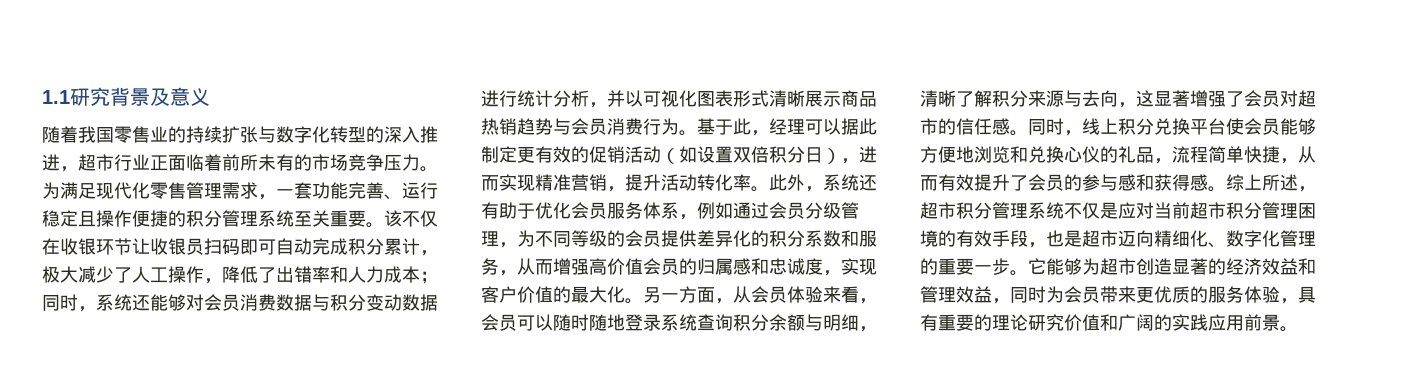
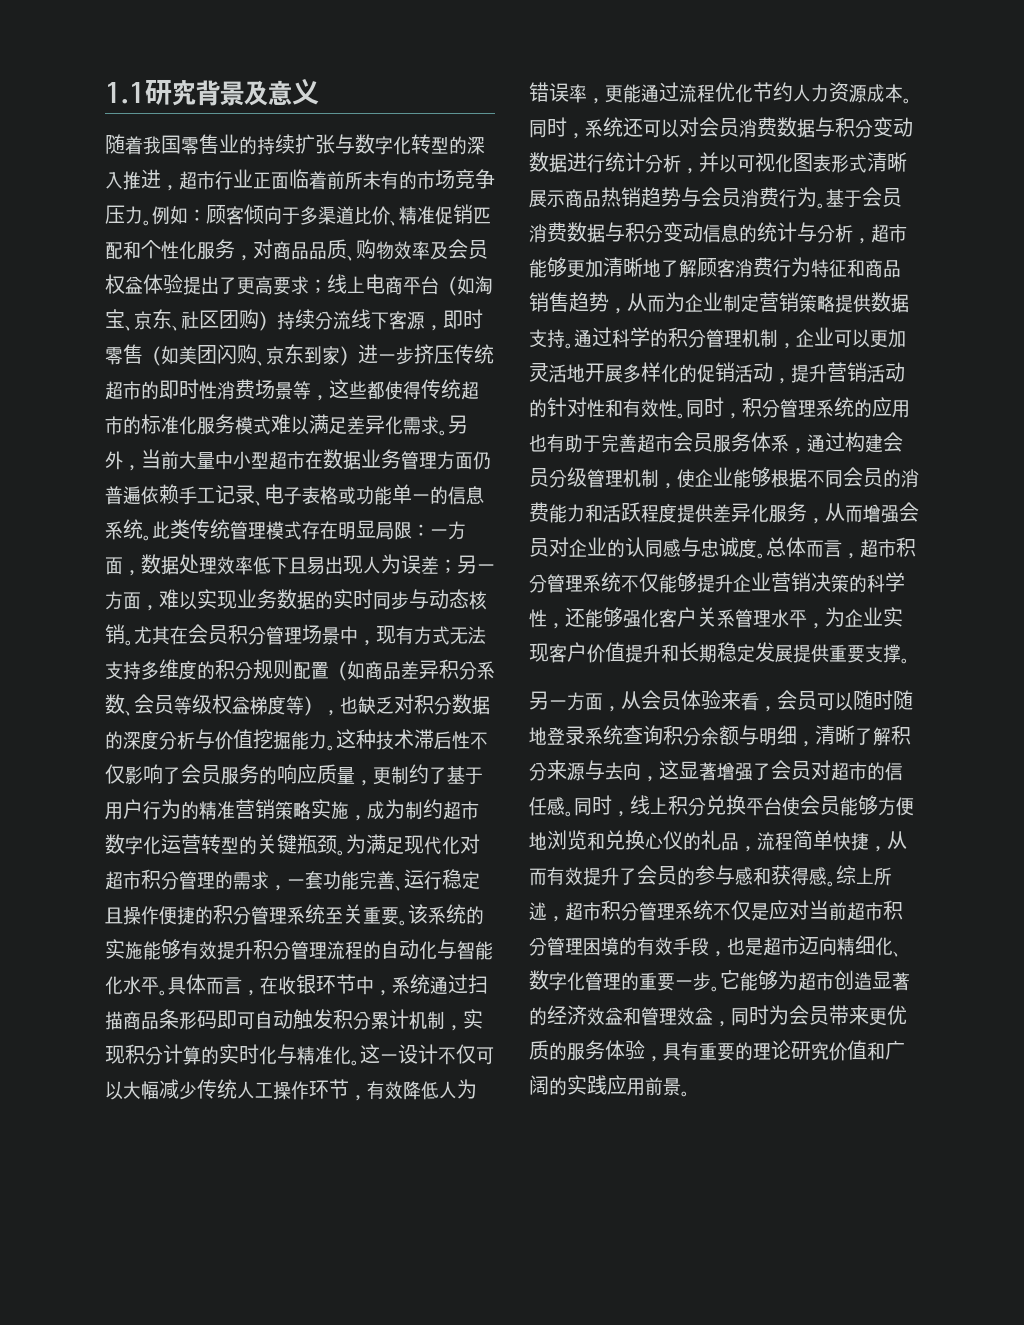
- 为满足现代化零售管理需求，一套功能完善、运行稳定且操作便捷的积分管理系统至关重要。
+ 例如：顾客倾向于多渠道比价、精准促销匹配和个性化服务，对商品品质、购物效率及会员权益体验提出了更高要求；线上电商平台（如淘宝、京东、社区团购）持续分流线下客源，即时零售（如美团闪购、京东到家）进一步挤压传统超市的即时性消费场景等，这些都使得传统超市的标准化服务模式难以满足差异化需求。另外，当前大量中小型超市在数据业务管理方面仍普遍依赖手工记录、电子表格或功能单一的信息系统。此类传统管理模式存在明显局限：一方面，数据处理效率低下且易出现人为误差；另一方面，难以实现业务数据的实时同步与动态核销。尤其在会员积分管理场景中，现有方式无法支持多维度的积分规则配置（如商品差异积分系数、会员等级权益梯度等），也缺乏对积分数据的深度分析与价值挖掘能力。这种技术滞后性不仅影响了会员服务的响应质量，更制约了基于用户行为的精准营销策略实施，成为制约超市数字化运营转型的关键瓶颈。为满足现代化对超市积分管理的需求，一套功能完善、运行稳定且操作便捷的积分管理系统至关重要。
- 该不仅在收银环节让收银员扫码即可自动完成积分累计，极大减少了人工操作，降低了出错率和人力成本；同时，系统还能够对会员消费数据与积分变动数据进行统计分析，并以可视化图表形式清晰展示商品热销趋势与会员消费行为。
+ 该系统的实施能够有效提升积分管理流程的自动化与智能化水平。具体而言，在收银环节中，系统通过扫描商品条形码即可自动触发积分累计机制，实现积分计算的实时化与精准化。这一设计不仅可以大幅减少传统人工操作环节，有效降低人为错误率，更能通过流程优化节约人力资源成本。同时，系统还可以对会员消费数据与积分变动数据进行统计分析，并以可视化图表形式清晰展示商品热销趋势与会员消费行为。
- 基于此，经理可以据此制定更有效的促销活动（如设置双倍积分日），进而实现精准营销，提升活动转化率。此外，系统还有助于优化会员服务体系，例如通过会员分级管理，为不同等级的会员提供差异化的积分系数和服务，从而增强高价值会员的归属感和忠诚度，实现客户价值的最大化。另一方面，从会员体验来看，会员可以随时随地登录系统查询积分余额与明细，清晰了解积分来源与去向，这显著增强了会员对超市的信任感。
+ 基于会员消费数据与积分变动信息的统计与分析，超市能够更加清晰地了解顾客消费行为特征和商品销售趋势，从而为企业制定营销策略提供数据支持。通过科学的积分管理机制，企业可以更加灵活地开展多样化的促销活动，提升营销活动的针对性和有效性。同时，积分管理系统的应用也有助于完善超市会员服务体系，通过构建会员分级管理机制，使企业能够根据不同会员的消费能力和活跃程度提供差异化服务，从而增强会员对企业的认同感与忠诚度。总体而言，超市积分管理系统不仅能够提升企业营销决策的科学性，还能够强化客户关系管理水平，为企业实现客户价值提升和长期稳定发展提供重要支撑。
+ 另一方面，从会员体验来看，会员可以随时随地登录系统查询积分余额与明细，清晰了解积分来源与去向，这显著增强了会员对超市的信任感。

